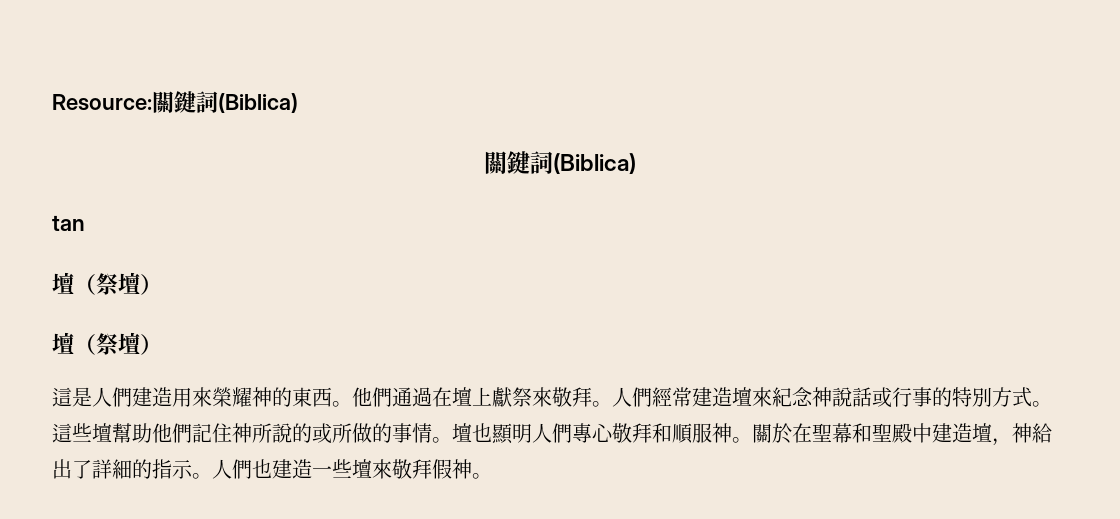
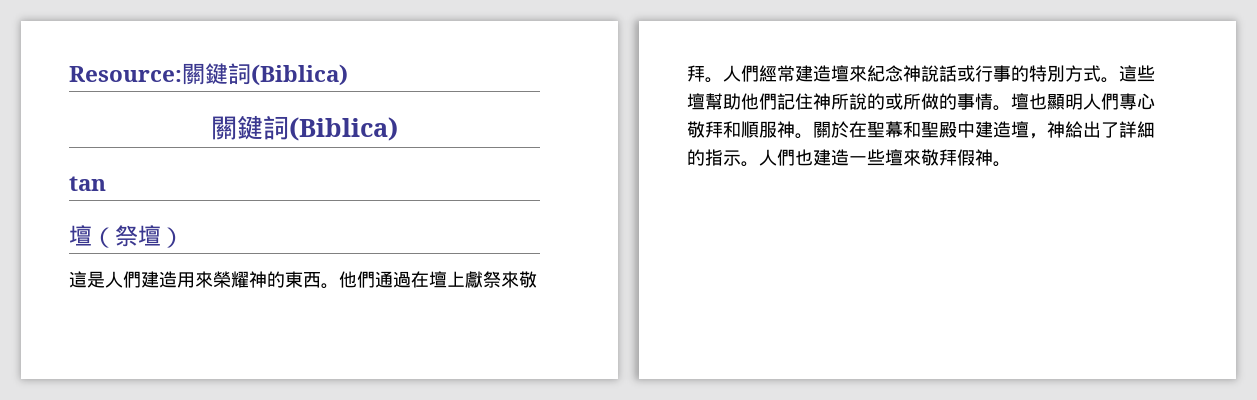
  tan
- 壇（祭壇）

